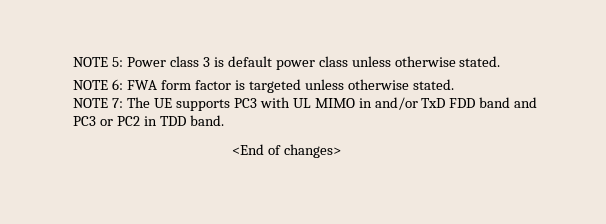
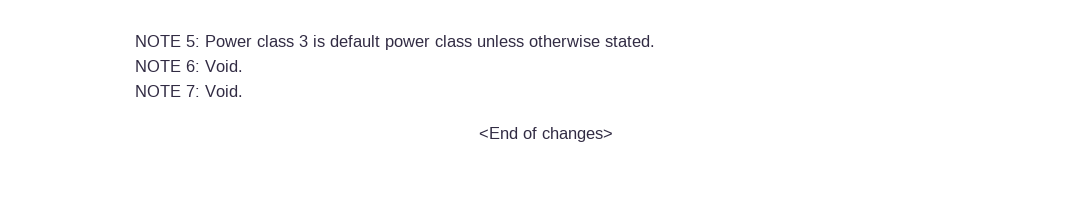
- NOTE 6: FWA form factor is targeted unless otherwise stated.
- NOTE 7: The UE supports PC3 with UL MIMO in and/or TxD FDD band and PC3 or PC2 in TDD band.
+ NOTE 6: Void.
+ NOTE 7: Void.

